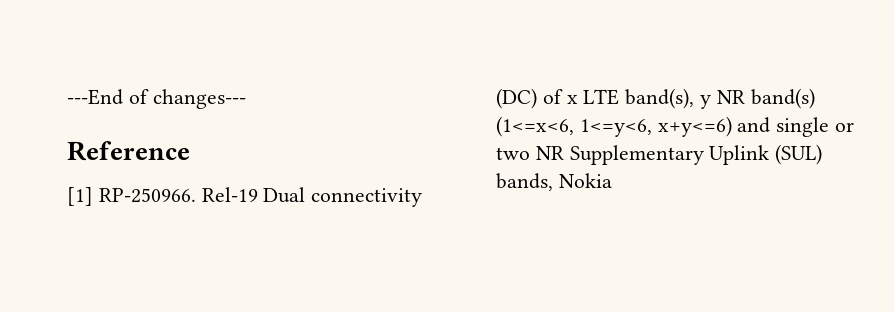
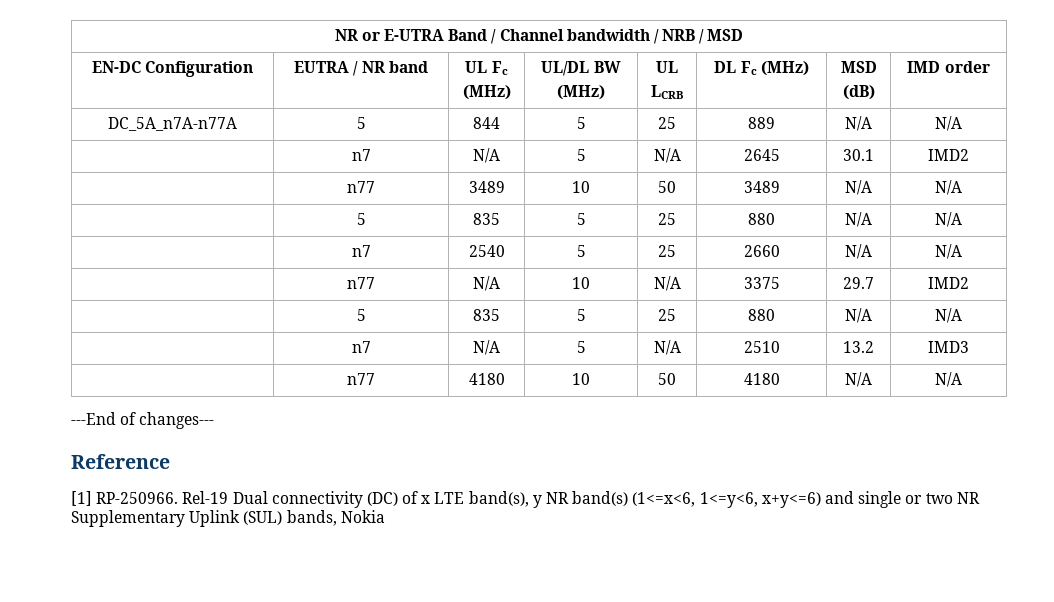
+ NR or E-UTRA Band / Channel bandwidth / NRB / MSD
+ EN-DC Configuration | EUTRA / NR band | UL Fc
+ (MHz) | UL/DL BW
+ (MHz) | UL
+ LCRB | DL Fc (MHz) | MSD
+ (dB) | IMD order
+ DC_5A_n7A-n77A | 5 | 844 | 5 | 25 | 889 | N/A | N/A
+ | n7 | N/A | 5 | N/A | 2645 | 30.1 | IMD2
+ | n77 | 3489 | 10 | 50 | 3489 | N/A | N/A
+ | 5 | 835 | 5 | 25 | 880 | N/A | N/A
+ | n7 | 2540 | 5 | 25 | 2660 | N/A | N/A
+ | n77 | N/A | 10 | N/A | 3375 | 29.7 | IMD2
+ | 5 | 835 | 5 | 25 | 880 | N/A | N/A
+ | n7 | N/A | 5 | N/A | 2510 | 13.2 | IMD3
+ | n77 | 4180 | 10 | 50 | 4180 | N/A | N/A

